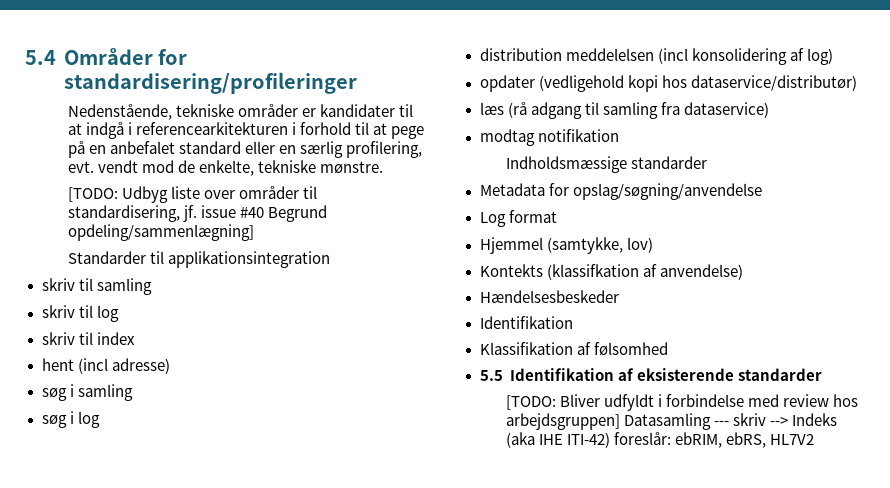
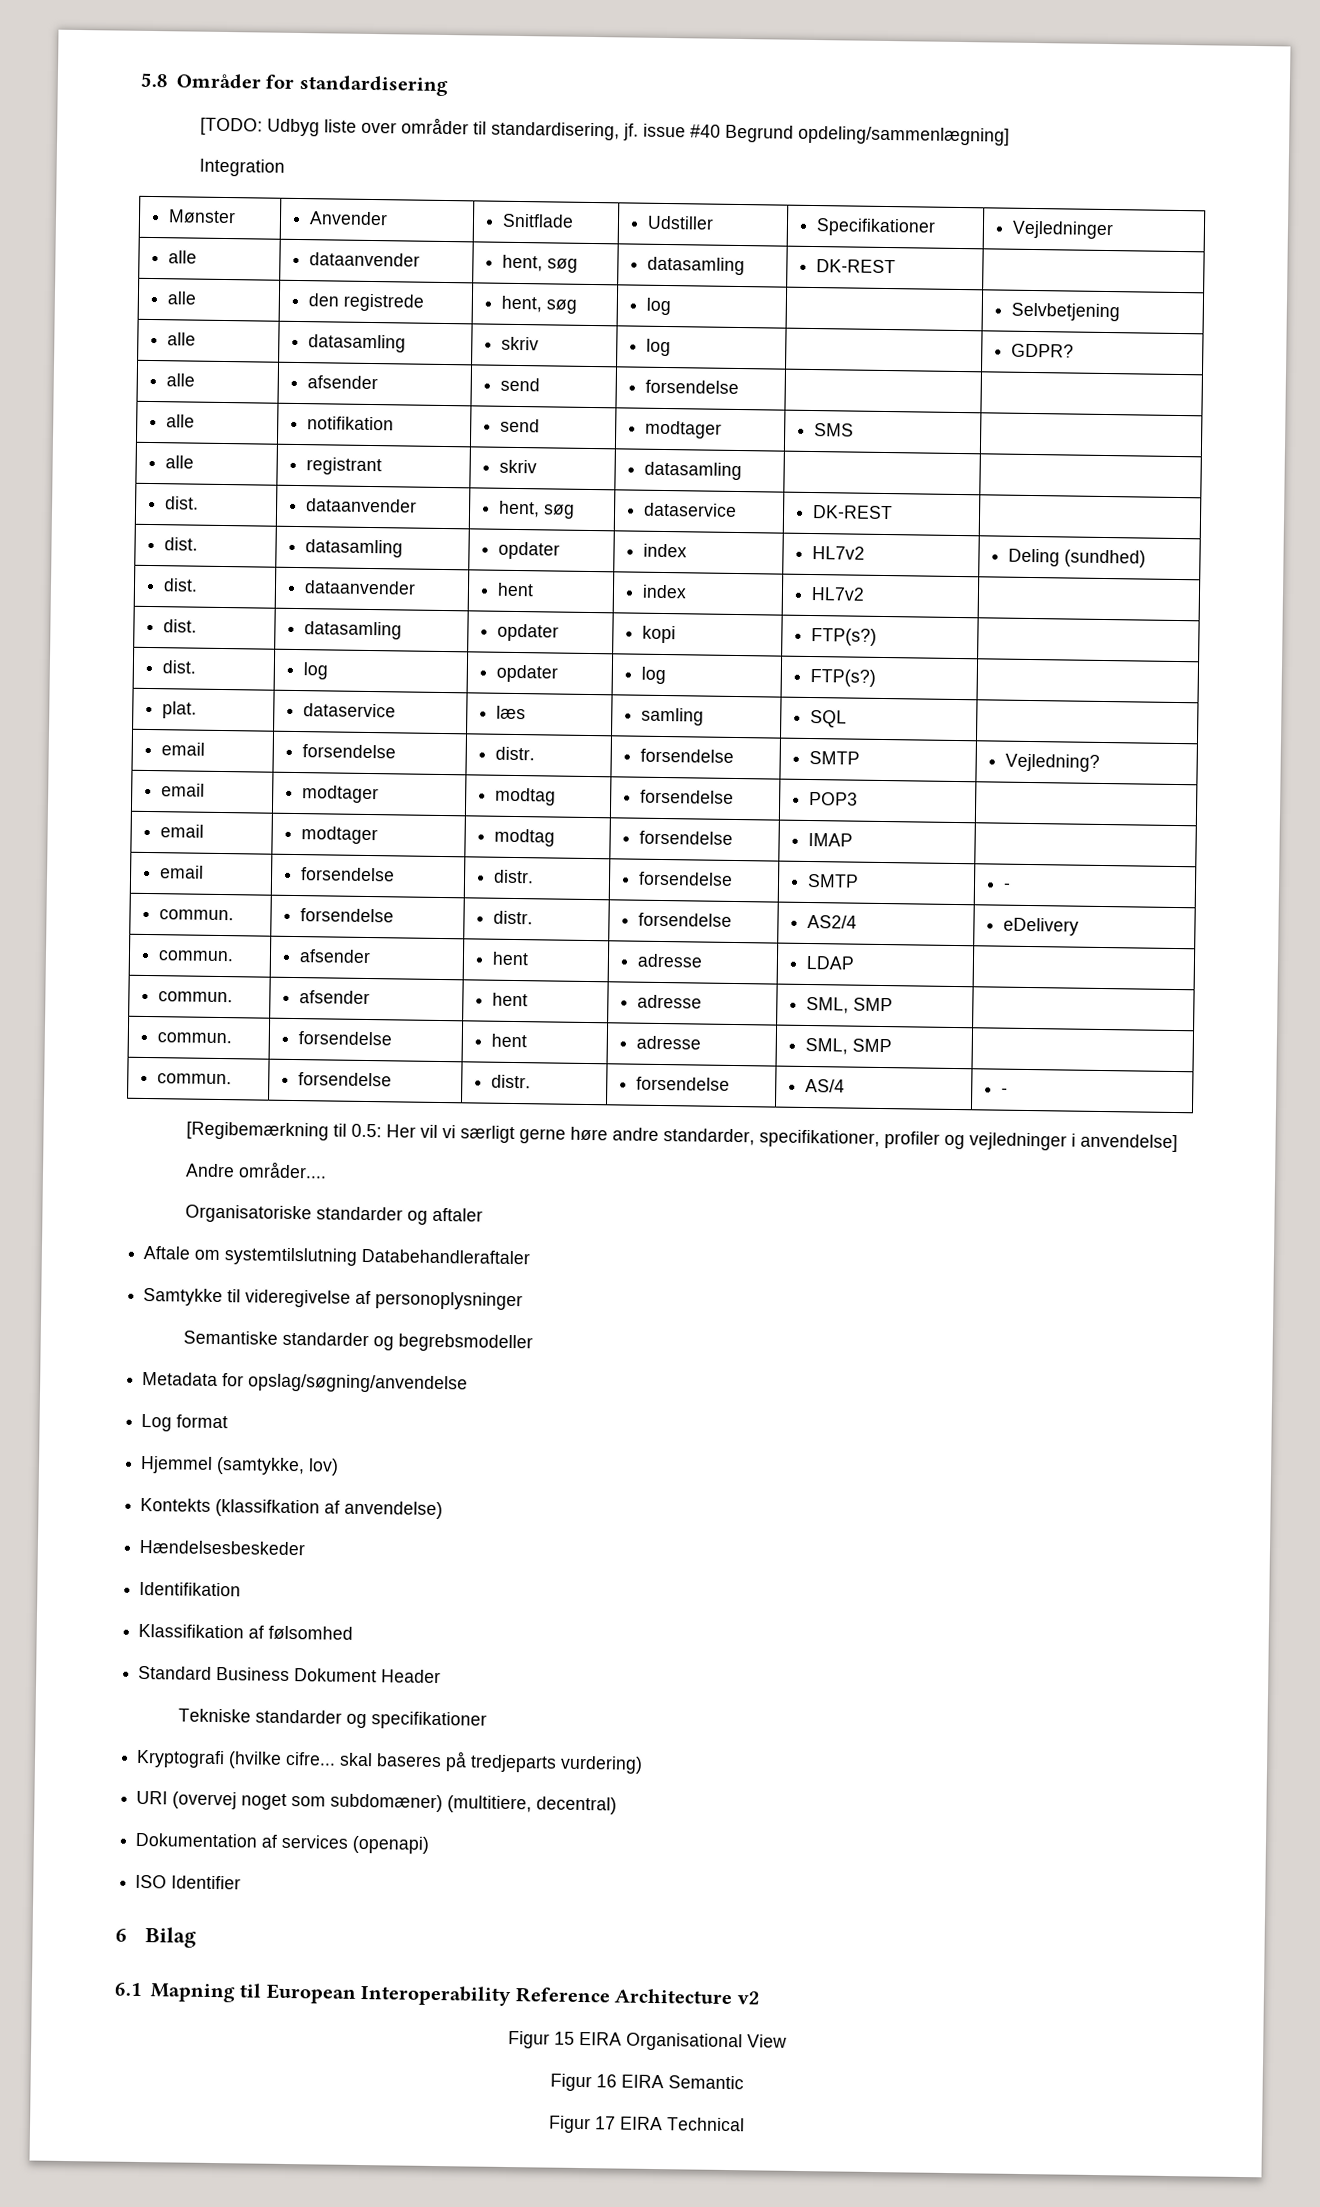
- 5.4 Områder for standardisering/profileringer
- Nedenstående, tekniske områder er kandidater til at indgå i referencearkitekturen i forhold til at pege på en anbefalet standard eller en særlig profilering, evt. vendt mod de enkelte, tekniske mønstre.
+ 5.8 Områder for standardisering
- Standarder til applikationsintegration
- skriv til samling
- skriv til log
- skriv til index
- hent (incl adresse)
- søg i samling
- søg i log
- distribution meddelelsen (incl konsolidering af log)
- opdater (vedligehold kopi hos dataservice/distributør)
- læs (rå adgang til samling fra dataservice)
- modtag notifikation
- Indholdsmæssige standarder
+ Integration
+ Mønster | Anvender | Snitflade | Udstiller | Specifikationer | Vejledninger
+ alle | dataanvender | hent, søg | datasamling | DK-REST |
+ alle | den registrede | hent, søg | log | | Selvbetjening
+ alle | datasamling | skriv | log | | GDPR?
+ alle | afsender | send | forsendelse | |
+ alle | notifikation | send | modtager | SMS |
+ alle | registrant | skriv | datasamling | |
+ dist. | dataanvender | hent, søg | dataservice | DK-REST |
+ dist. | datasamling | opdater | index | HL7v2 | Deling (sundhed)
+ dist. | dataanvender | hent | index | HL7v2 |
+ dist. | datasamling | opdater | kopi | FTP(s?) |
+ dist. | log | opdater | log | FTP(s?) |
+ plat. | dataservice | læs | samling | SQL |
+ email | forsendelse | distr. | forsendelse | SMTP | Vejledning?
+ email | modtager | modtag | forsendelse | POP3 |
+ email | modtager | modtag | forsendelse | IMAP |
+ email | forsendelse | distr. | forsendelse | SMTP | -
+ commun. | forsendelse | distr. | forsendelse | AS2/4 | eDelivery
+ commun. | afsender | hent | adresse | LDAP |
+ commun. | afsender | hent | adresse | SML, SMP |
+ commun. | forsendelse | hent | adresse | SML, SMP |
+ commun. | forsendelse | distr. | forsendelse | AS/4 | -
+ [Regibemærkning til 0.5: Her vil vi særligt gerne høre andre standarder, specifikationer, profiler og vejledninger i anvendelse]
+ Andre områder....
+ Organisatoriske standarder og aftaler
+ Aftale om systemtilslutning Databehandleraftaler
+ Samtykke til videregivelse af personoplysninger
+ Semantiske standarder og begrebsmodeller
- 5.5 Identifikation af eksisterende standarder
- [TODO: Bliver udfyldt i forbindelse med review hos arbejdsgruppen] Datasamling --- skriv --> Indeks (aka IHE ITI-42) foreslår: ebRIM, ebRS, HL7V2
+ Standard Business Dokument Header
+ Tekniske standarder og specifikationer
+ Kryptografi (hvilke cifre... skal baseres på tredjeparts vurdering)
+ URI (overvej noget som subdomæner) (multitiere, decentral)
+ Dokumentation af services (openapi)
+ ISO Identifier
+ 6 Bilag
+ 6.1 Mapning til European Interoperability Reference Architecture v2
+ Figur 15 EIRA Organisational View
+ Figur 16 EIRA Semantic
+ Figur 17 EIRA Technical

